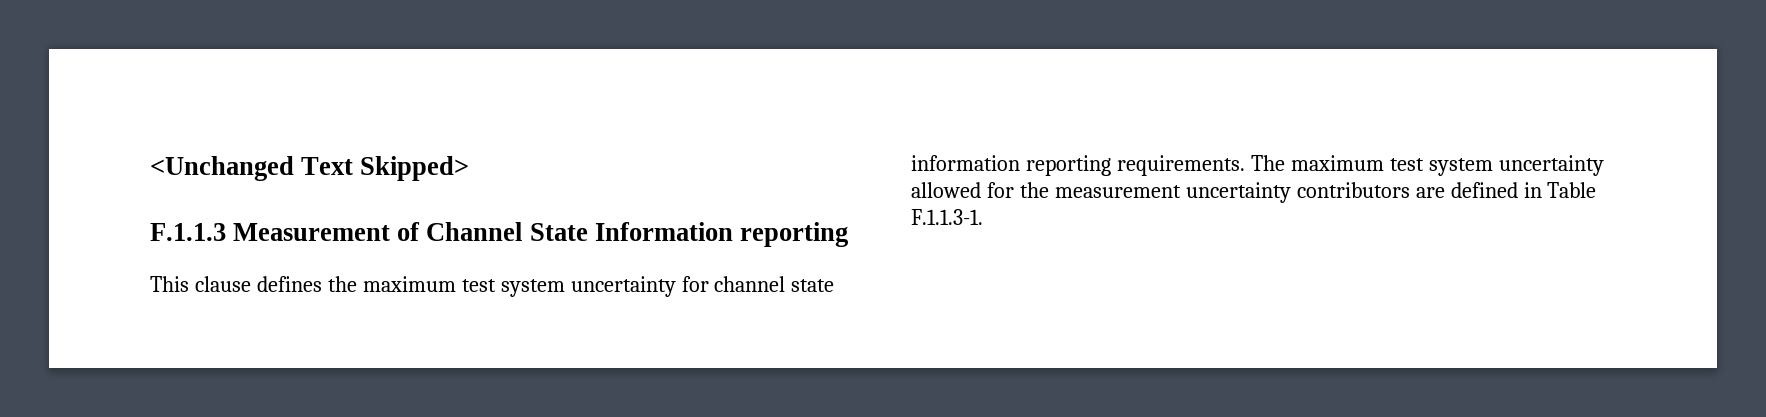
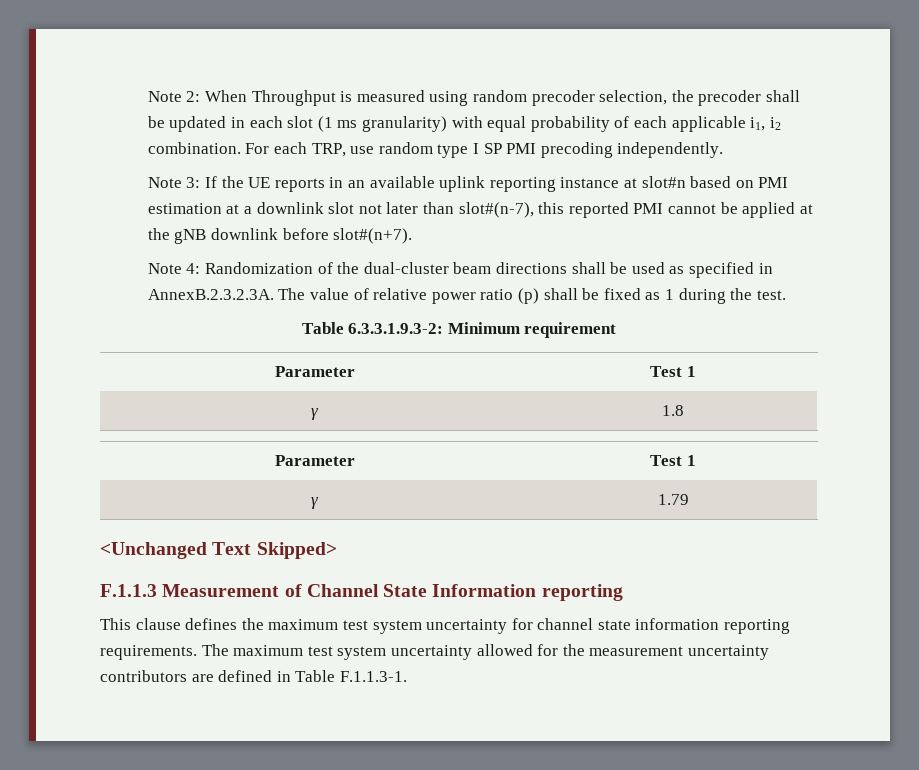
+ Note 2: When Throughput is measured using random precoder selection, the precoder shall be updated in each slot (1 ms granularity) with equal probability of each applicable i1, i2 combination. For each TRP, use random type I SP PMI precoding independently.
+ Note 3: If the UE reports in an available uplink reporting instance at slot#n based on PMI estimation at a downlink slot not later than slot#(n-7), this reported PMI cannot be applied at the gNB downlink before slot#(n+7).
+ Note 4: Randomization of the dual-cluster beam directions shall be used as specified in AnnexB.2.3.2.3A. The value of relative power ratio (p) shall be fixed as 1 during the test.
+ Table 6.3.3.1.9.3-2: Minimum requirement
+ Parameter | Test 1
+ γ | 1.8
+ Parameter | Test 1
+ γ | 1.79

